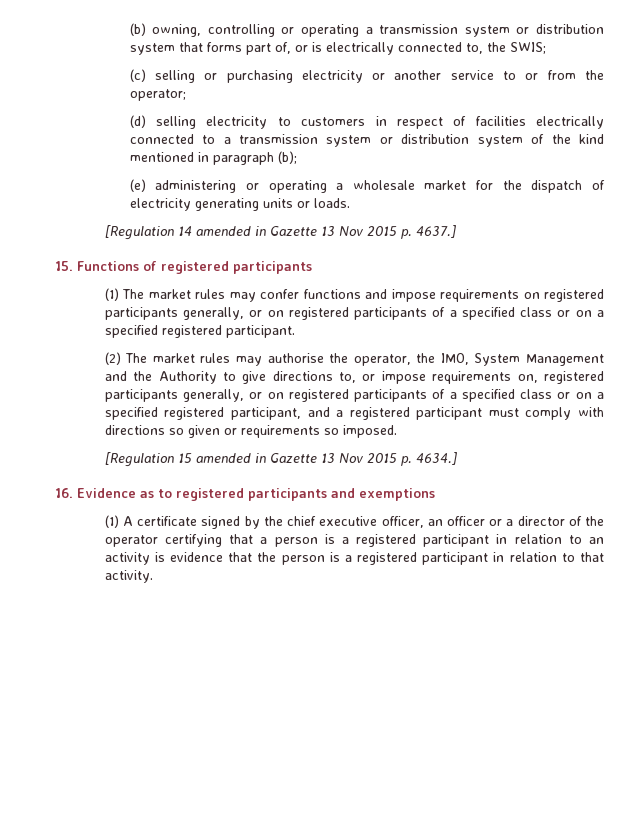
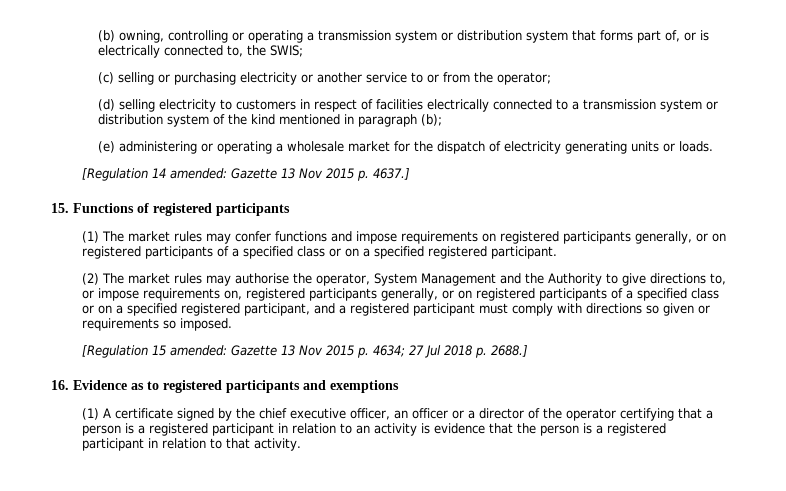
- [Regulation 14 amended in Gazette 13 Nov 2015 p. 4637.]
+ [Regulation 14 amended: Gazette 13 Nov 2015 p. 4637.]
- (2) The market rules may authorise the operator, the IMO, System Management and the Authority to give directions to, or impose requirements on, registered participants generally, or on registered participants of a specified class or on a specified registered participant, and a registered participant must comply with directions so given or requirements so imposed.
+ (2) The market rules may authorise the operator, System Management and the Authority to give directions to, or impose requirements on, registered participants generally, or on registered participants of a specified class or on a specified registered participant, and a registered participant must comply with directions so given or requirements so imposed.
- [Regulation 15 amended in Gazette 13 Nov 2015 p. 4634.]
+ [Regulation 15 amended: Gazette 13 Nov 2015 p. 4634; 27 Jul 2018 p. 2688.]

